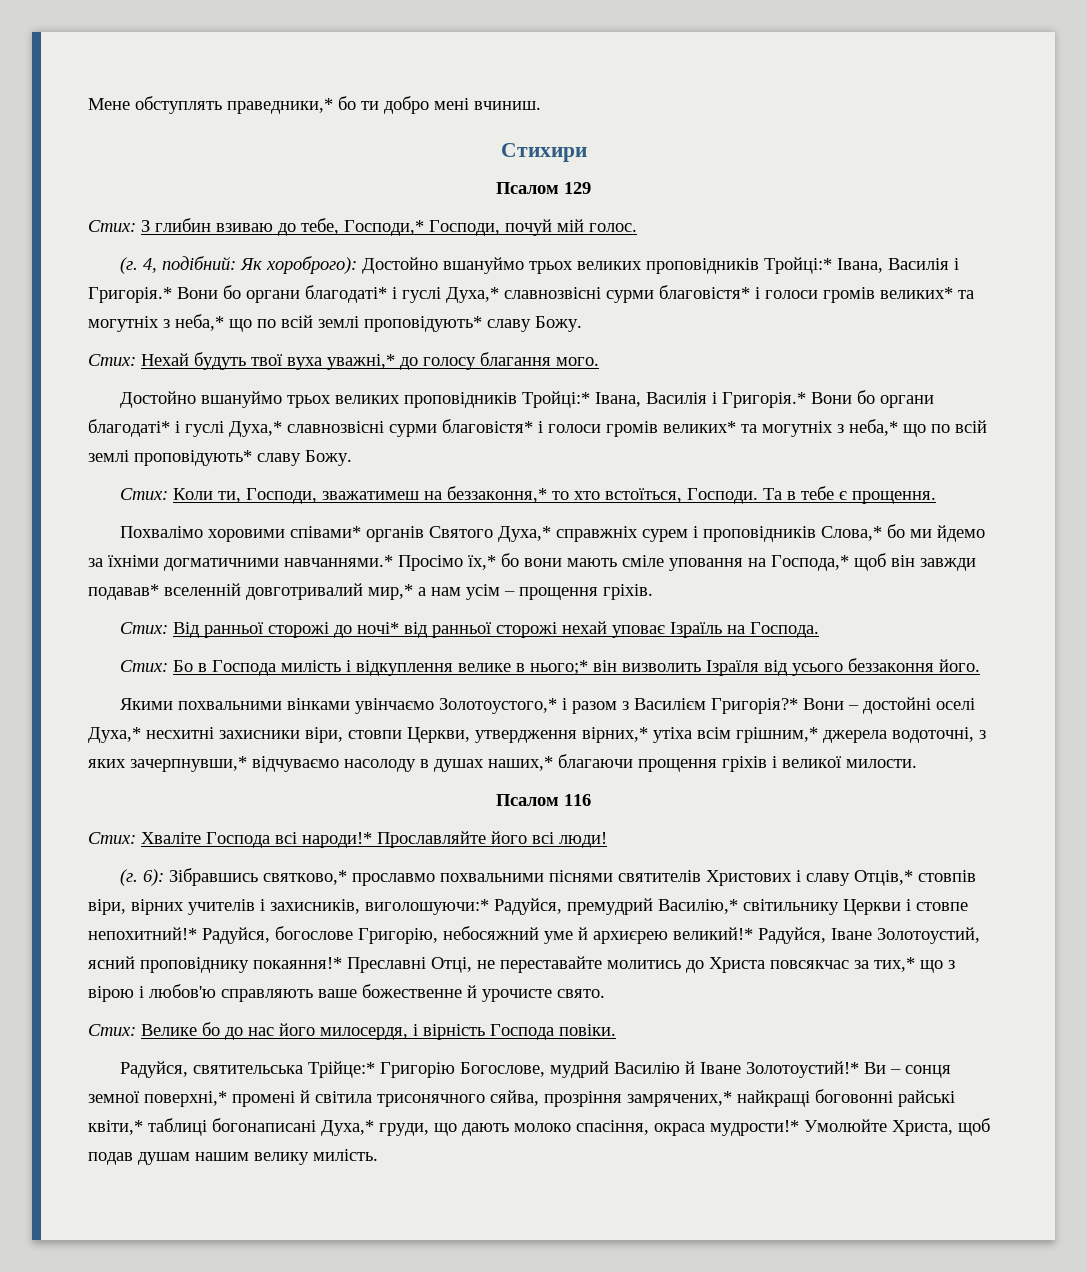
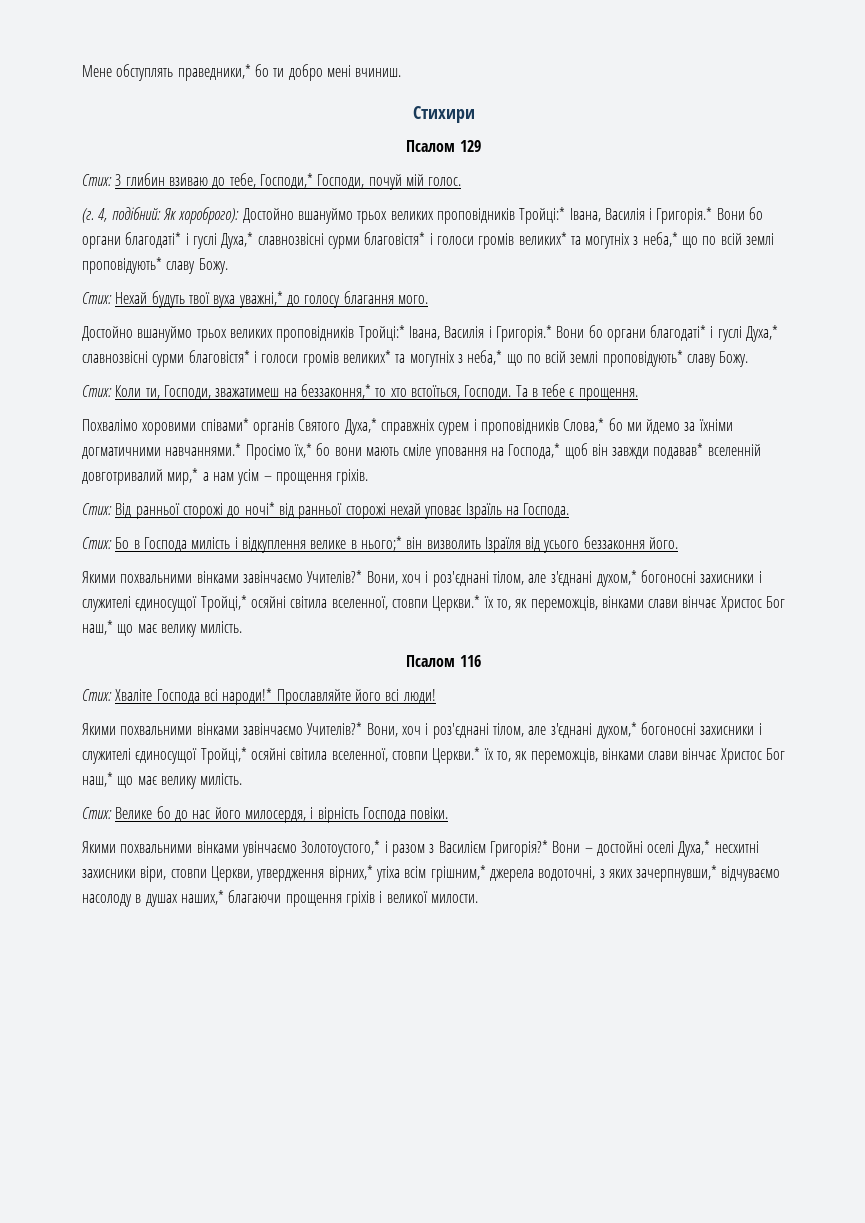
  Стих: Бо в Господа милість і відкуплення велике в нього;* він визволить Ізраїля від усього беззаконня його.
+ Якими похвальними вінками завінчаємо Учителів?* Вони, хоч і роз'єднані тілом, але з'єднані духом,* богоносні захисники і служителі єдиносущої Тройці,* осяйні світила вселенної, стовпи Церкви.* їх то, як переможців, вінками слави вінчає Христос Бог наш,* що має велику милість.
+ Псалом 116
+ Стих: Хваліте Господа всі народи!* Прославляйте його всі люди!
+ Якими похвальними вінками завінчаємо Учителів?* Вони, хоч і роз'єднані тілом, але з'єднані духом,* богоносні захисники і служителі єдиносущої Тройці,* осяйні світила вселенної, стовпи Церкви.* їх то, як переможців, вінками слави вінчає Христос Бог наш,* що має велику милість.
+ Стих: Велике бо до нас його милосердя, і вірність Господа повіки.
- Псалом 116
- Стих: Хваліте Господа всі народи!* Прославляйте його всі люди!
- (г. 6): Зібравшись святково,* прославмо похвальними піснями святителів Христових і славу Отців,* стовпів віри, вірних учителів і захисників, виголошуючи:* Радуйся, премудрий Василію,* світильнику Церкви і стовпе непохитний!* Радуйся, богослове Григорію, небосяжний уме й архиєрею великий!* Радуйся, Іване Золотоустий, ясний проповіднику покаяння!* Преславні Отці, не переставайте молитись до Христа повсякчас за тих,* що з вірою і любов'ю справляють ваше божественне й урочисте свято.
- Стих: Велике бо до нас його милосердя, і вірність Господа повіки.
- Радуйся, святительська Трійце:* Григорію Богослове, мудрий Василію й Іване Золотоустий!* Ви – сонця земної поверхні,* промені й світила трисонячного сяйва, прозріння замрячених,* найкращі боговонні райські квіти,* таблиці богонаписані Духа,* груди, що дають молоко спасіння, окраса мудрости!* Умолюйте Христа, щоб подав душам нашим велику милість.

